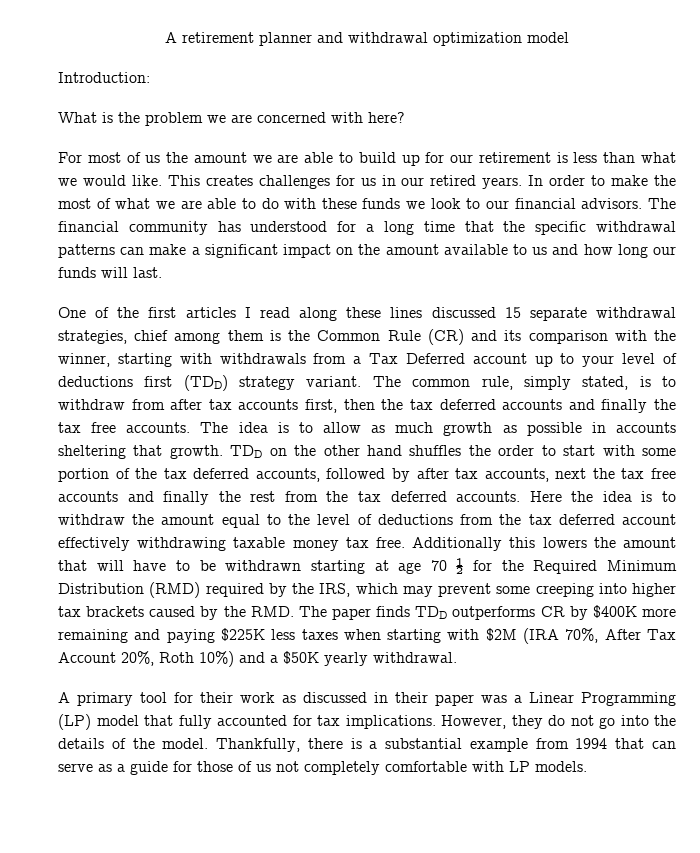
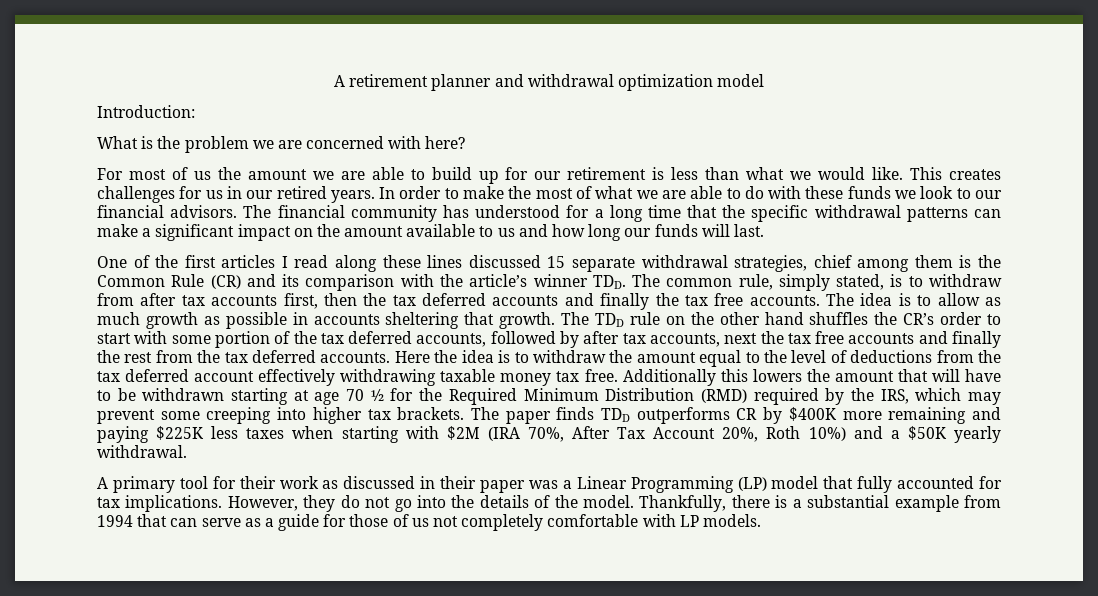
- One of the first articles I read along these lines discussed 15 separate withdrawal strategies, chief among them is the Common Rule (CR) and its comparison with the winner, starting with withdrawals from a Tax Deferred account up to your level of deductions first (TDD) strategy variant. The common rule, simply stated, is to withdraw from after tax accounts first, then the tax deferred accounts and finally the tax free accounts.
+ One of the first articles I read along these lines discussed 15 separate withdrawal strategies, chief among them is the Common Rule (CR) and its comparison with the article’s winner TDD. The common rule, simply stated, is to withdraw from after tax accounts first, then the tax deferred accounts and finally the tax free accounts.
- TDD on the other hand shuffles the order to start with some portion of the tax deferred accounts, followed by after tax accounts, next the tax free accounts and finally the rest from the tax deferred accounts.
+ The TDD rule on the other hand shuffles the CR’s order to start with some portion of the tax deferred accounts, followed by after tax accounts, next the tax free accounts and finally the rest from the tax deferred accounts.
- Additionally this lowers the amount that will have to be withdrawn starting at age 70 ½ for the Required Minimum Distribution (RMD) required by the IRS, which may prevent some creeping into higher tax brackets caused by the RMD. The paper finds TDD outperforms CR by $400K more remaining and paying $225K less taxes when starting with $2M (IRA 70%, After Tax Account 20%, Roth 10%) and a $50K yearly withdrawal.
+ Additionally this lowers the amount that will have to be withdrawn starting at age 70 ½ for the Required Minimum Distribution (RMD) required by the IRS, which may prevent some creeping into higher tax brackets. The paper finds TDD outperforms CR by $400K more remaining and paying $225K less taxes when starting with $2M (IRA 70%, After Tax Account 20%, Roth 10%) and a $50K yearly withdrawal.

